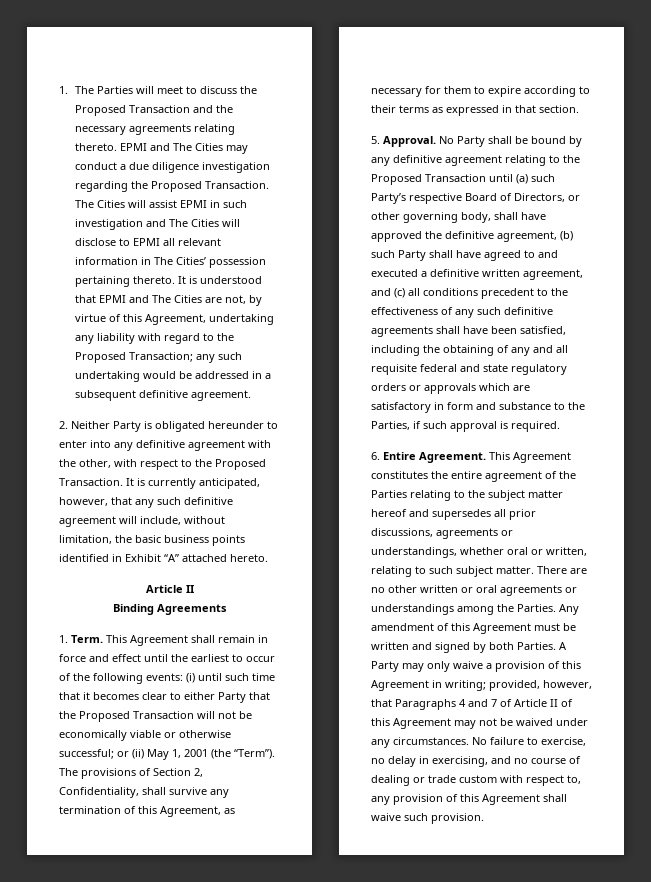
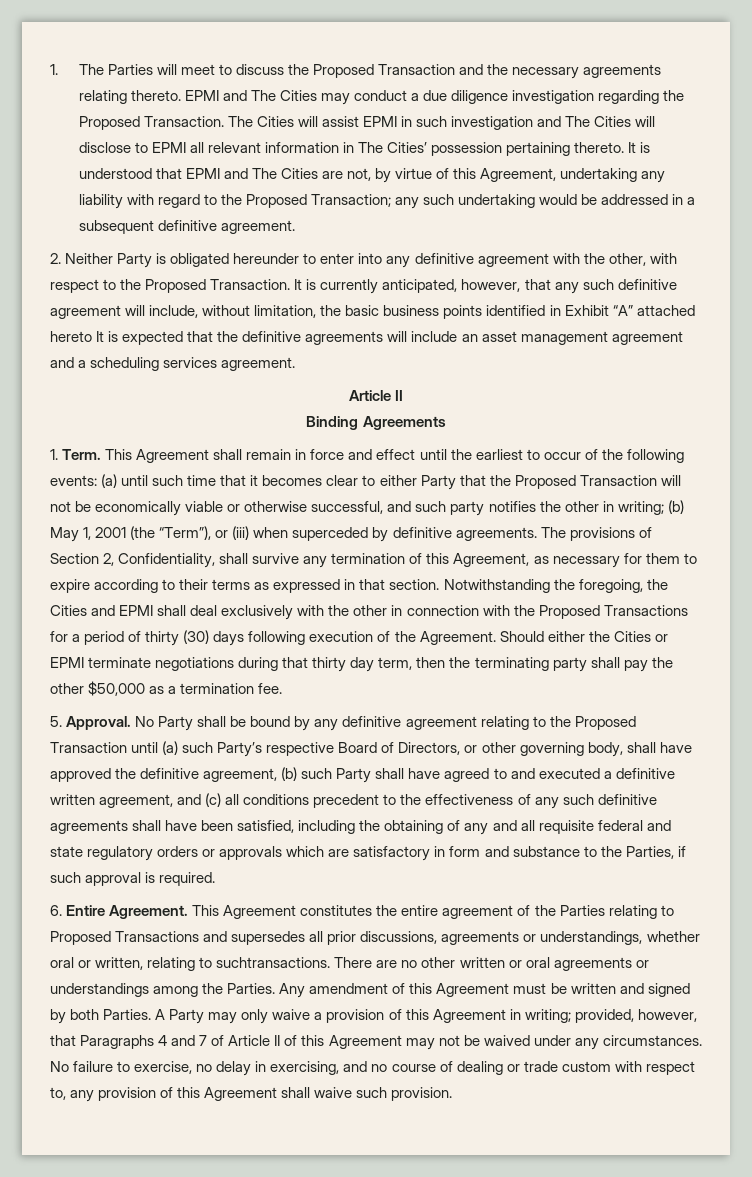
- It is currently anticipated, however, that any such definitive agreement will include, without limitation, the basic business points identified in Exhibit “A” attached hereto.
+ It is currently anticipated, however, that any such definitive agreement will include, without limitation, the basic business points identified in Exhibit “A” attached hereto It is expected that the definitive agreements will include an asset management agreement and a scheduling services agreement.
- This Agreement shall remain in force and effect until the earliest to occur of the following events: (i) until such time that it becomes clear to either Party that the Proposed Transaction will not be economically viable or otherwise successful; or (ii) May 1, 2001 (the “Term”).
+ This Agreement shall remain in force and effect until the earliest to occur of the following events: (a) until such time that it becomes clear to either Party that the Proposed Transaction will not be economically viable or otherwise successful, and such party notifies the other in writing; (b) May 1, 2001 (the “Term”), or (iii) when superceded by definitive agreements.
+ Notwithstanding the foregoing, the Cities and EPMI shall deal exclusively with the other in connection with the Proposed Transactions for a period of thirty (30) days following execution of the Agreement. Should either the Cities or EPMI terminate negotiations during that thirty day term, then the terminating party shall pay the other $50,000 as a termination fee.
- This Agreement constitutes the entire agreement of the Parties relating to the subject matter hereof and supersedes all prior discussions, agreements or understandings, whether oral or written, relating to such subject matter.
+ This Agreement constitutes the entire agreement of the Parties relating to Proposed Transactions and supersedes all prior discussions, agreements or understandings, whether oral or written, relating to suchtransactions.

